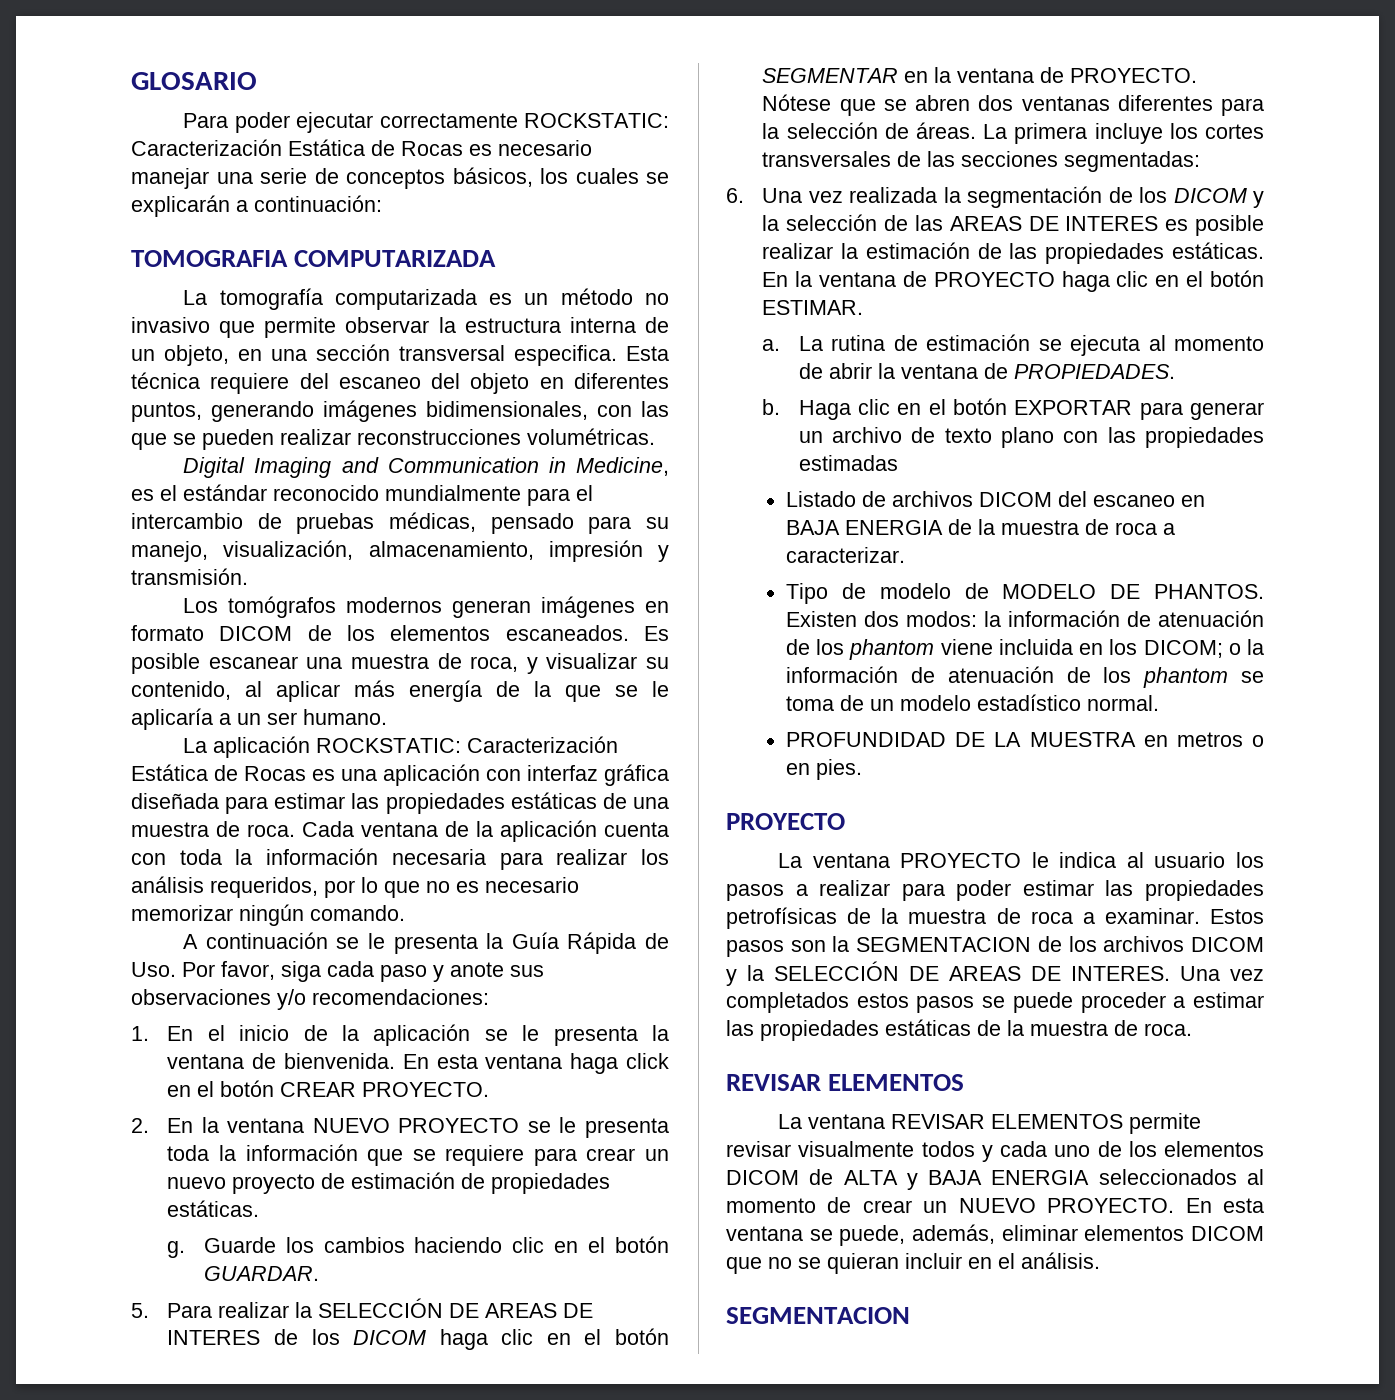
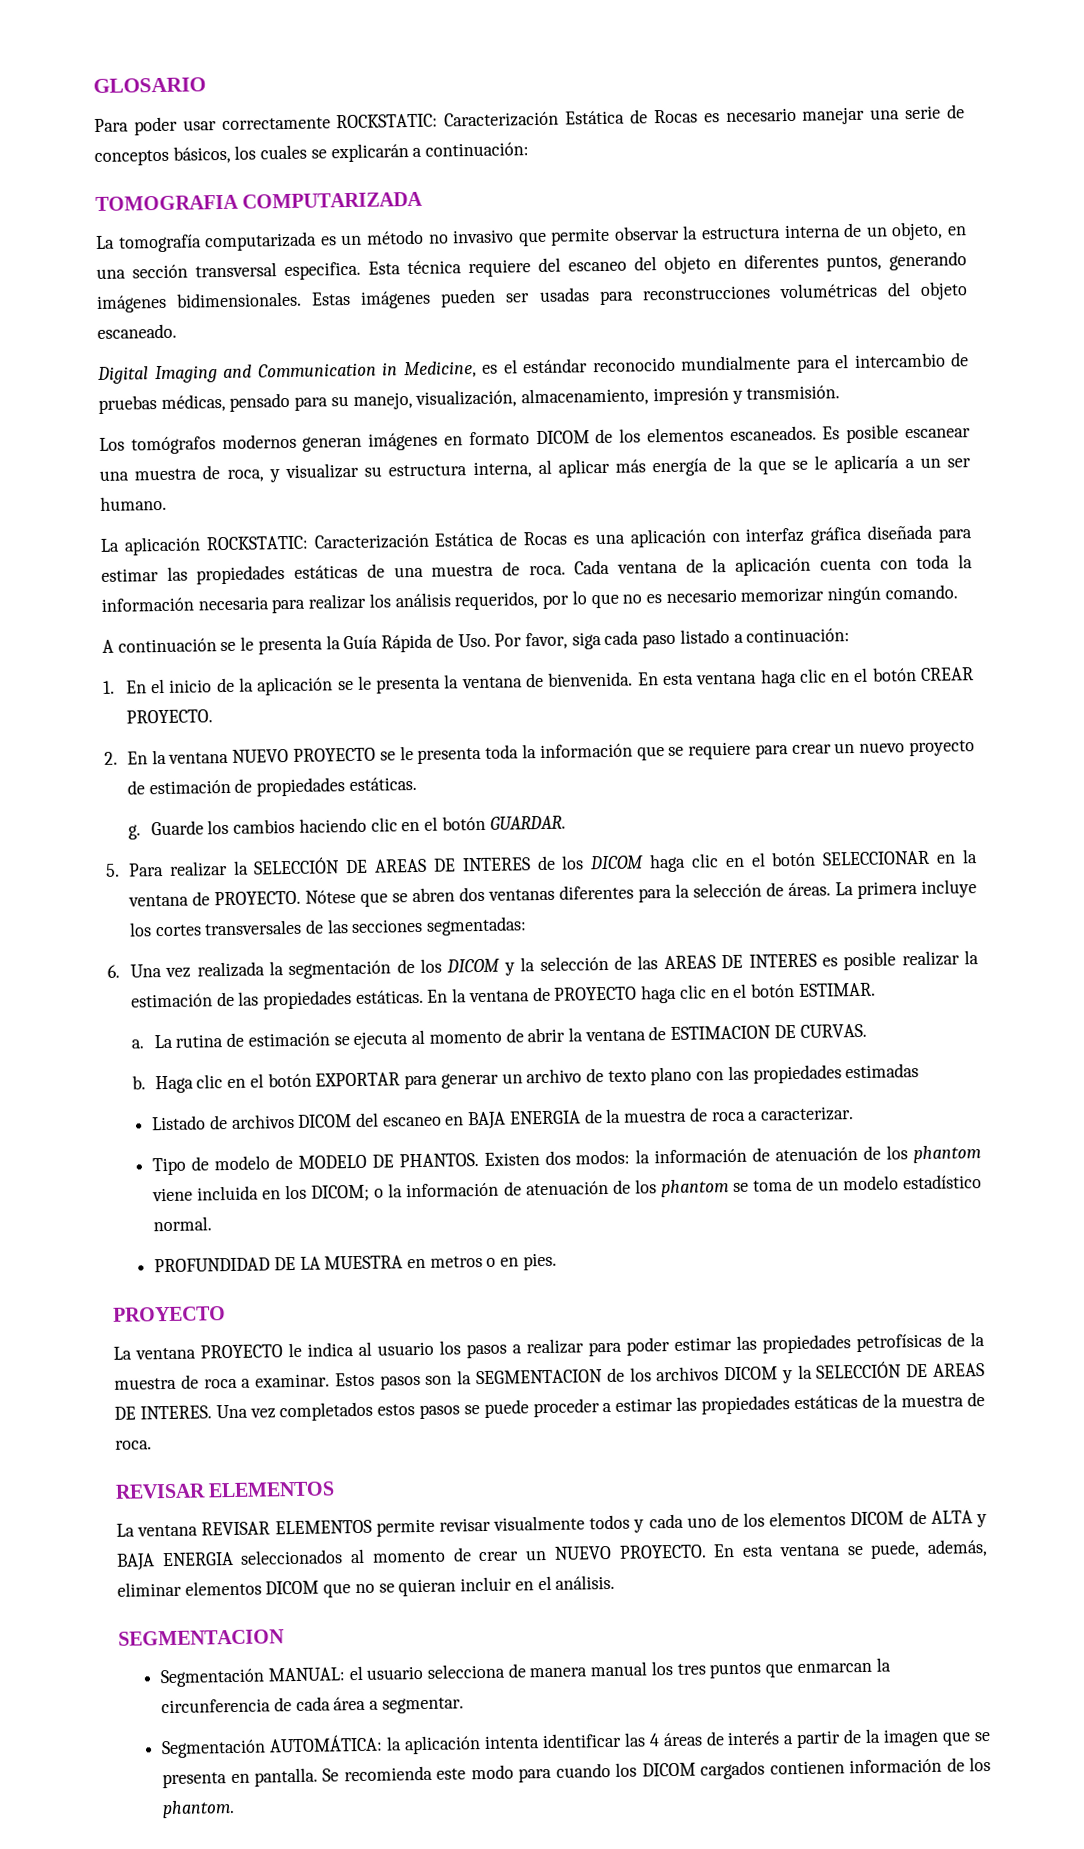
- Para poder ejecutar correctamente ROCKSTATIC: Caracterización Estática de Rocas es necesario manejar una serie de conceptos básicos, los cuales se explicarán a continuación:
+ Para poder usar correctamente ROCKSTATIC: Caracterización Estática de Rocas es necesario manejar una serie de conceptos básicos, los cuales se explicarán a continuación:
- Esta técnica requiere del escaneo del objeto en diferentes puntos, generando imágenes bidimensionales, con las que se pueden realizar reconstrucciones volumétricas.
+ Esta técnica requiere del escaneo del objeto en diferentes puntos, generando imágenes bidimensionales. Estas imágenes pueden ser usadas para reconstrucciones volumétricas del objeto escaneado.
- Es posible escanear una muestra de roca, y visualizar su contenido, al aplicar más energía de la que se le aplicaría a un ser humano.
+ Es posible escanear una muestra de roca, y visualizar su estructura interna, al aplicar más energía de la que se le aplicaría a un ser humano.
- A continuación se le presenta la Guía Rápida de Uso. Por favor, siga cada paso y anote sus observaciones y/o recomendaciones:
+ A continuación se le presenta la Guía Rápida de Uso. Por favor, siga cada paso listado a continuación:
- En esta ventana haga click en el botón CREAR PROYECTO.
+ En esta ventana haga clic en el botón CREAR PROYECTO.
- 5. Para realizar la SELECCIÓN DE AREAS DE INTERES de los DICOM haga clic en el botón SEGMENTAR en la ventana de PROYECTO.
+ 5. Para realizar la SELECCIÓN DE AREAS DE INTERES de los DICOM haga clic en el botón SELECCIONAR en la ventana de PROYECTO.
- La rutina de estimación se ejecuta al momento de abrir la ventana de PROPIEDADES.
+ La rutina de estimación se ejecuta al momento de abrir la ventana de ESTIMACION DE CURVAS.
+ Segmentación MANUAL: el usuario selecciona de manera manual los tres puntos que enmarcan la circunferencia de cada área a segmentar.
+ Segmentación AUTOMÁTICA: la aplicación intenta identificar las 4 áreas de interés a partir de la imagen que se presenta en pantalla. Se recomienda este modo para cuando los DICOM cargados contienen información de los phantom.

